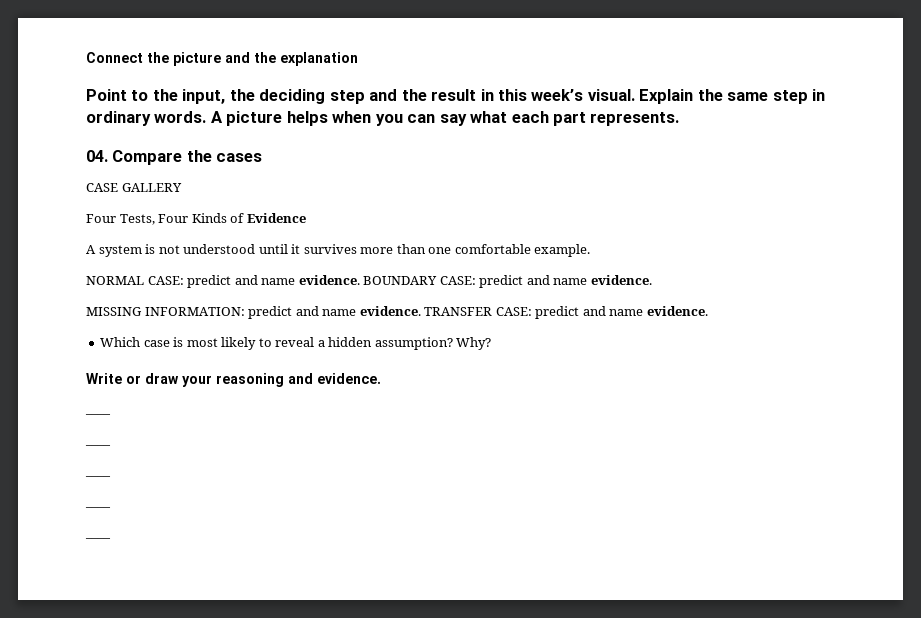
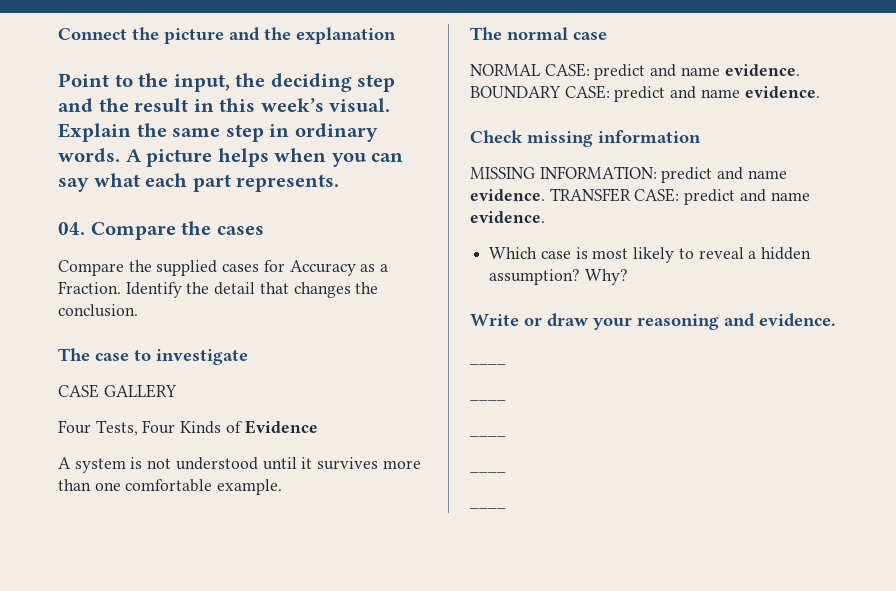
+ Compare the supplied cases for Accuracy as a Fraction. Identify the detail that changes the conclusion.
+ The case to investigate
+ The normal case
+ Check missing information

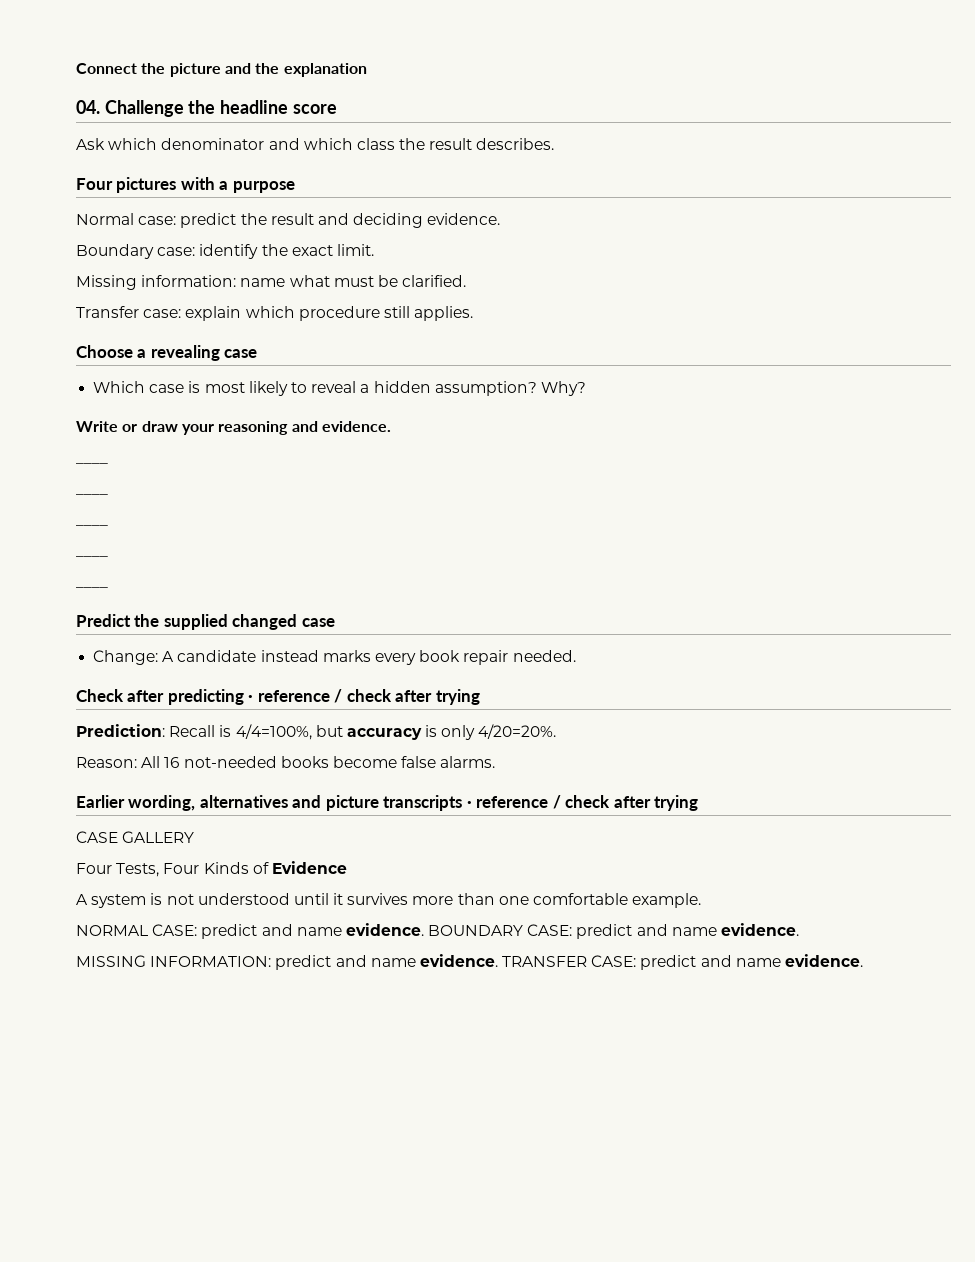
- Point to the input, the deciding step and the result in this week’s visual. Explain the same step in ordinary words. A picture helps when you can say what each part represents.
- 04. Compare the cases
- Compare the supplied cases for Accuracy as a Fraction. Identify the detail that changes the conclusion.
- The case to investigate
- CASE GALLERY
- Four Tests, Four Kinds of Evidence
- A system is not understood until it survives more than one comfortable example.
- The normal case
- NORMAL CASE: predict and name evidence. BOUNDARY CASE: predict and name evidence.
- Check missing information
- MISSING INFORMATION: predict and name evidence. TRANSFER CASE: predict and name evidence.
+ 04. Challenge the headline score
+ Ask which denominator and which class the result describes.
+ Four pictures with a purpose
+ Normal case: predict the result and deciding evidence.
+ Boundary case: identify the exact limit.
+ Missing information: name what must be clarified.
+ Transfer case: explain which procedure still applies.
+ Choose a revealing case
+ Predict the supplied changed case
+ Change: A candidate instead marks every book repair needed.
+ Check after predicting · reference / check after trying
+ Prediction: Recall is 4/4=100%, but accuracy is only 4/20=20%.
+ Reason: All 16 not-needed books become false alarms.
+ Earlier wording, alternatives and picture transcripts · reference / check after trying
+ CASE GALLERY
+ Four Tests, Four Kinds of Evidence
+ A system is not understood until it survives more than one comfortable example.
+ NORMAL CASE: predict and name evidence. BOUNDARY CASE: predict and name evidence.
+ MISSING INFORMATION: predict and name evidence. TRANSFER CASE: predict and name evidence.

